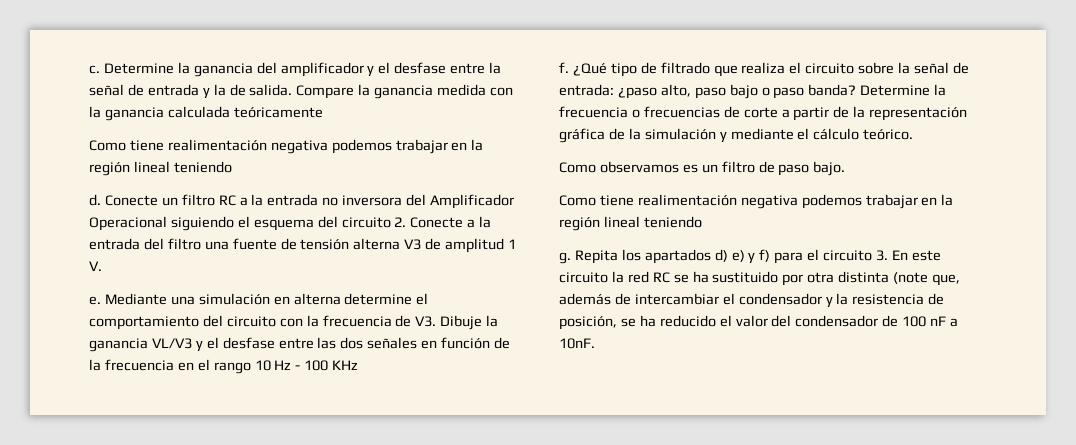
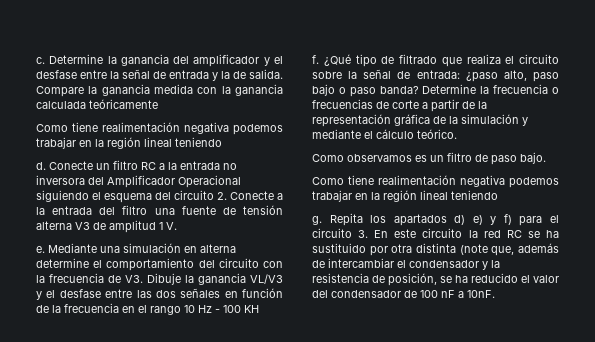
- Mediante una simulación en alterna determine el comportamiento del circuito con la frecuencia de V3. Dibuje la ganancia VL/V3 y el desfase entre las dos señales en función de la frecuencia en el rango 10 Hz - 100 KHz
+ Mediante una simulación en alterna determine el comportamiento del circuito con la frecuencia de V3. Dibuje la ganancia VL/V3 y el desfase entre las dos señales en función de la frecuencia en el rango 10 Hz - 100 KH

